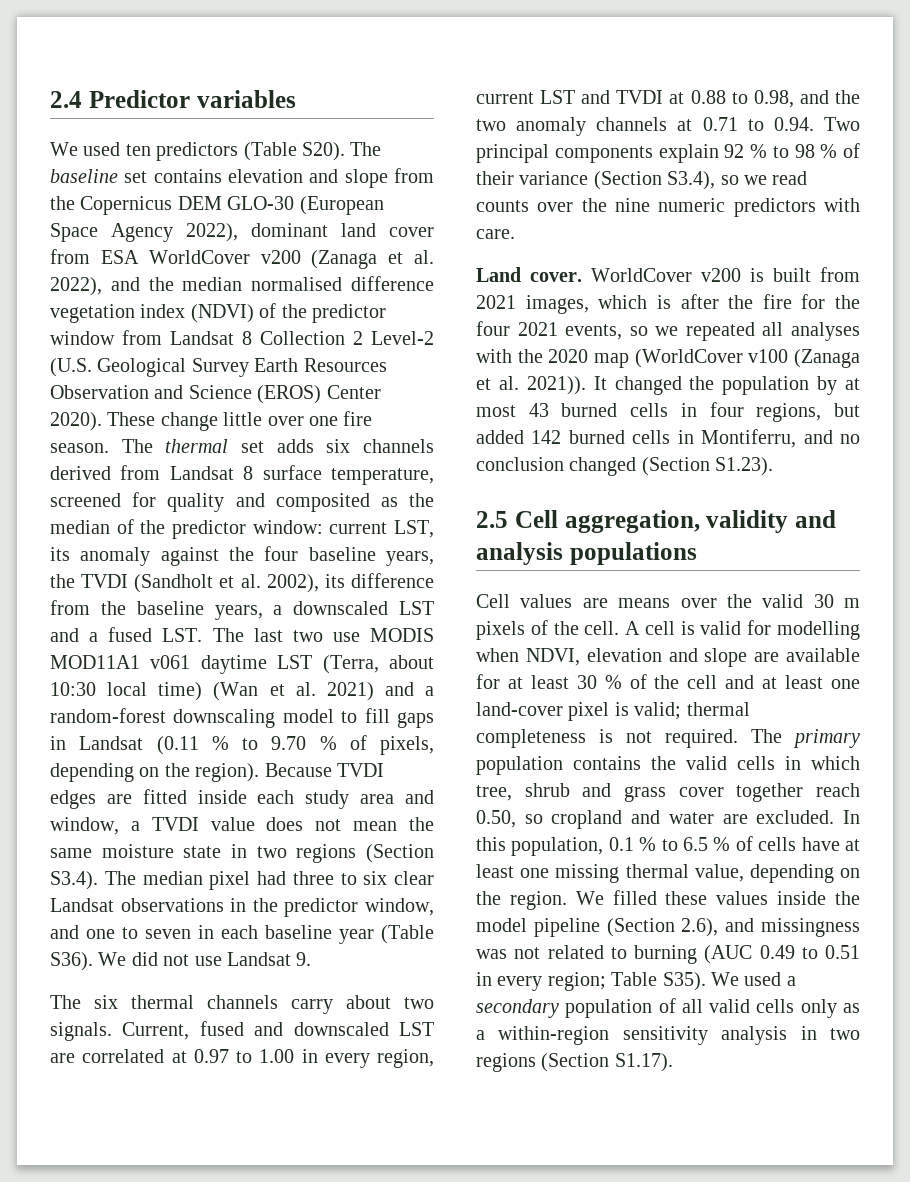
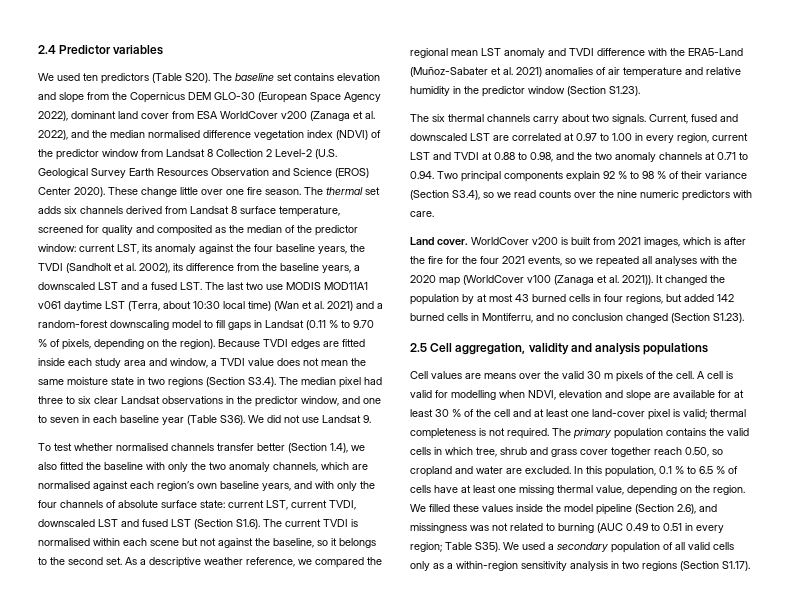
+ To test whether normalised channels transfer better (Section 1.4), we also fitted the baseline with only the two anomaly channels, which are normalised against each region’s own baseline years, and with only the four channels of absolute surface state: current LST, current TVDI, downscaled LST and fused LST (Section S1.6). The current TVDI is normalised within each scene but not against the baseline, so it belongs to the second set. As a descriptive weather reference, we compared the regional mean LST anomaly and TVDI difference with the ERA5-Land (Muñoz-Sabater et al. 2021) anomalies of air temperature and relative humidity in the predictor window (Section S1.23).

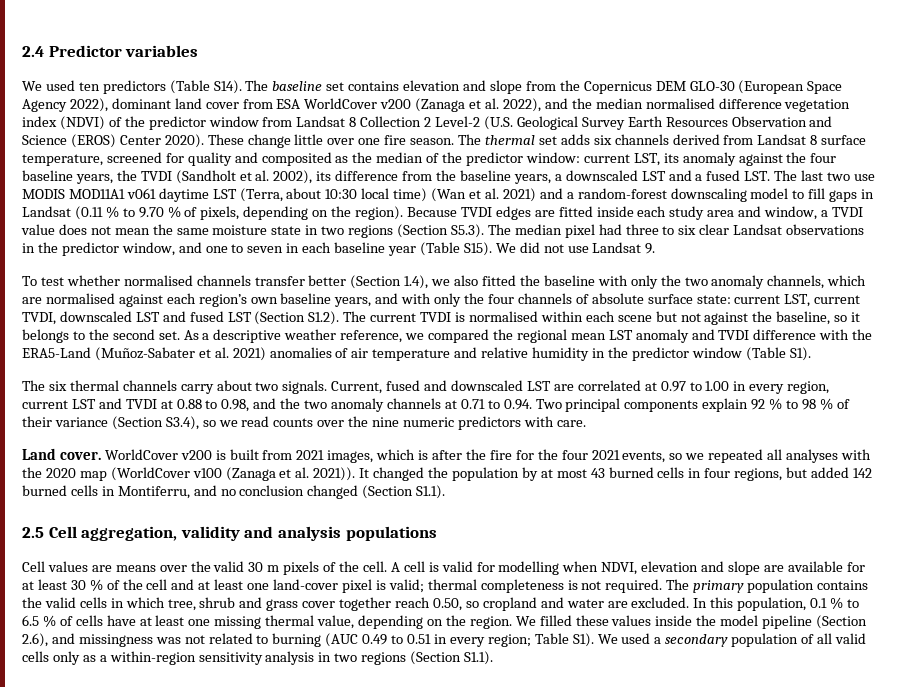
- We used ten predictors (Table S20).
+ We used ten predictors (Table S14).
- Because TVDI edges are fitted inside each study area and window, a TVDI value does not mean the same moisture state in two regions (Section S3.4). The median pixel had three to six clear Landsat observations in the predictor window, and one to seven in each baseline year (Table S36).
+ Because TVDI edges are fitted inside each study area and window, a TVDI value does not mean the same moisture state in two regions (Section S5.3). The median pixel had three to six clear Landsat observations in the predictor window, and one to seven in each baseline year (Table S15).
- current LST, current TVDI, downscaled LST and fused LST (Section S1.6). The current TVDI is normalised within each scene but not against the baseline, so it belongs to the second set.
+ current LST, current TVDI, downscaled LST and fused LST (Section S1.2). The current TVDI is normalised within each scene but not against the baseline, so it belongs to the second set.
- As a descriptive weather reference, we compared the regional mean LST anomaly and TVDI difference with the ERA5-Land (Muñoz-Sabater et al. 2021) anomalies of air temperature and relative humidity in the predictor window (Section S1.23).
+ As a descriptive weather reference, we compared the regional mean LST anomaly and TVDI difference with the ERA5-Land (Muñoz-Sabater et al. 2021) anomalies of air temperature and relative humidity in the predictor window (Table S1).
- It changed the population by at most 43 burned cells in four regions, but added 142 burned cells in Montiferru, and no conclusion changed (Section S1.23).
+ It changed the population by at most 43 burned cells in four regions, but added 142 burned cells in Montiferru, and no conclusion changed (Section S1.1).
- We filled these values inside the model pipeline (Section 2.6), and missingness was not related to burning (AUC 0.49 to 0.51 in every region; Table S35). We used a secondary population of all valid cells only as a within-region sensitivity analysis in two regions (Section S1.17).
+ We filled these values inside the model pipeline (Section 2.6), and missingness was not related to burning (AUC 0.49 to 0.51 in every region; Table S1). We used a secondary population of all valid cells only as a within-region sensitivity analysis in two regions (Section S1.1).

